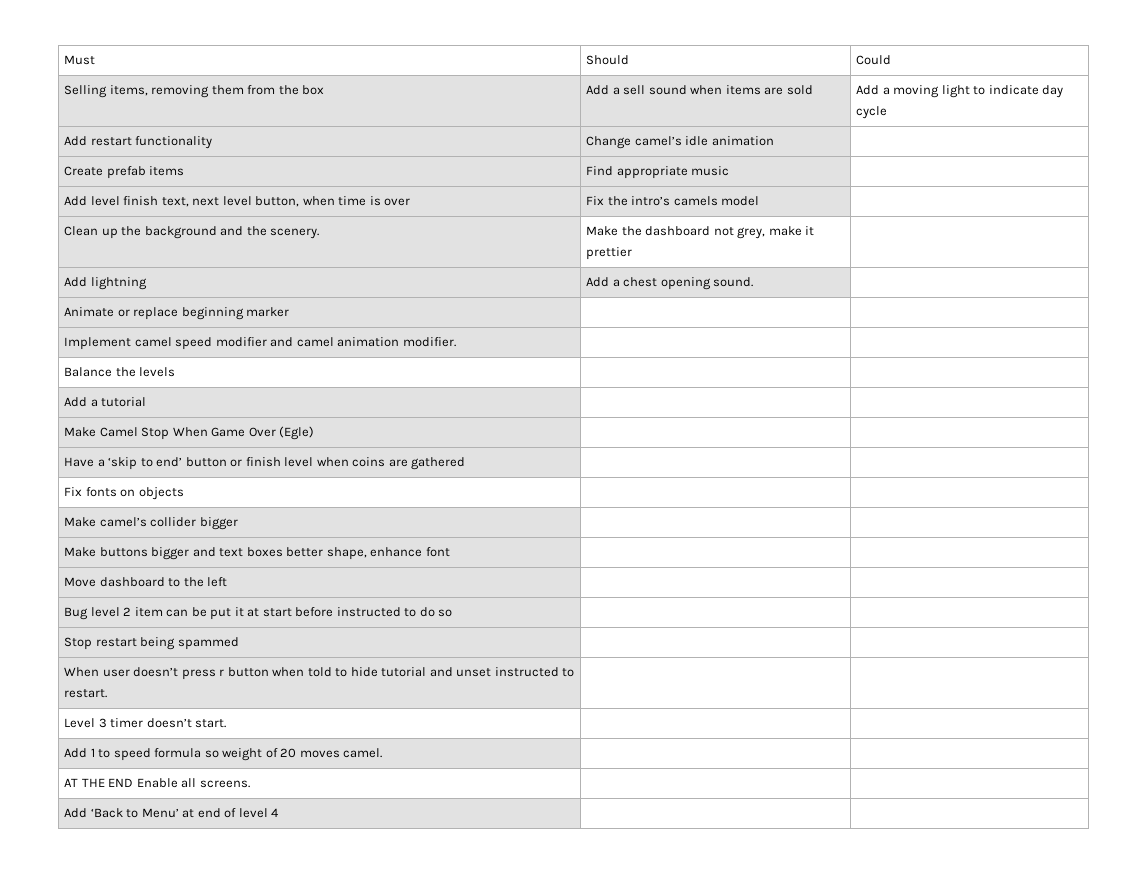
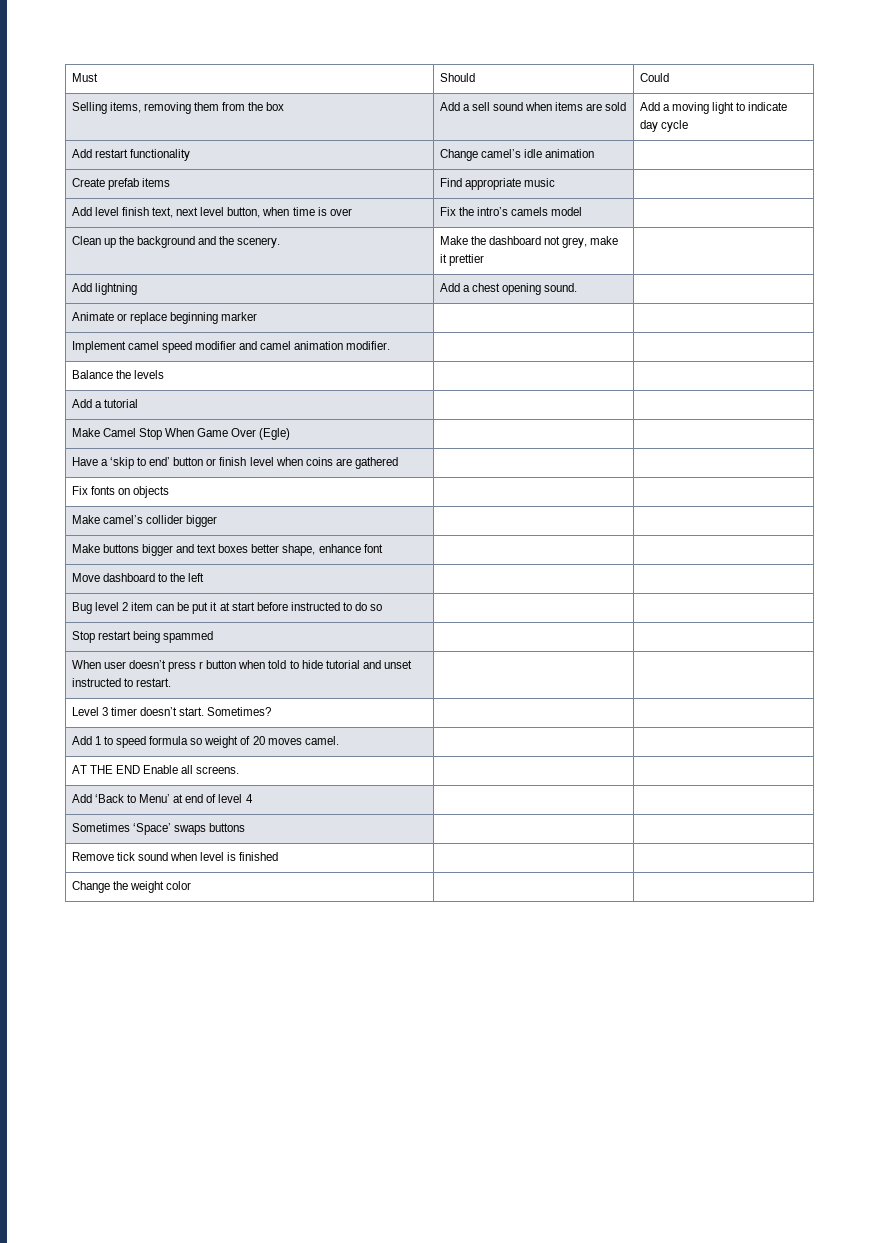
- Level 3 timer doesn’t start. | |
+ Level 3 timer doesn’t start. Sometimes? | |
+ Sometimes ‘Space’ swaps buttons | |
+ Remove tick sound when level is finished | |
+ Change the weight color | |

